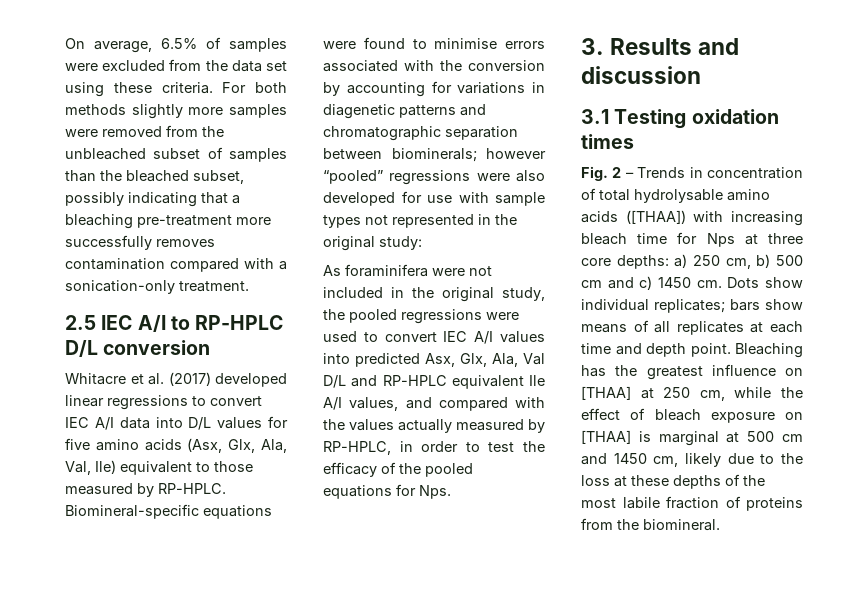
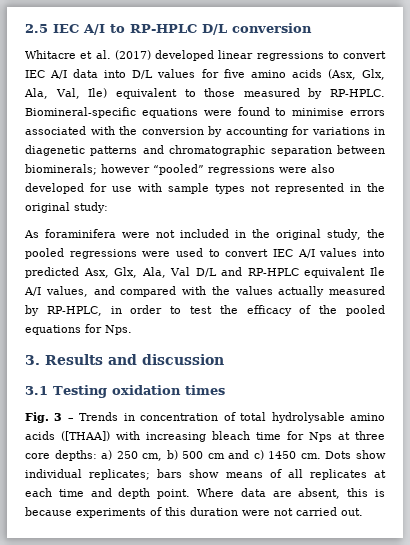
- On average, 6.5% of samples were excluded from the data set using these criteria. For both methods slightly more samples were removed from the unbleached subset of samples than the bleached subset, possibly indicating that a bleaching pre-treatment more successfully removes contamination compared with a sonication-only treatment.
- Fig. 2 – Trends in concentration of total hydrolysable amino acids ([THAA]) with increasing bleach time for Nps at three core depths: a) 250 cm, b) 500 cm and c) 1450 cm.
+ Fig. 3 – Trends in concentration of total hydrolysable amino acids ([THAA]) with increasing bleach time for Nps at three core depths: a) 250 cm, b) 500 cm and c) 1450 cm.
- Bleaching has the greatest influence on [THAA] at 250 cm, while the effect of bleach exposure on [THAA] is marginal at 500 cm and 1450 cm, likely due to the loss at these depths of the most labile fraction of proteins from the biomineral.
+ Where data are absent, this is because experiments of this duration were not carried out.

